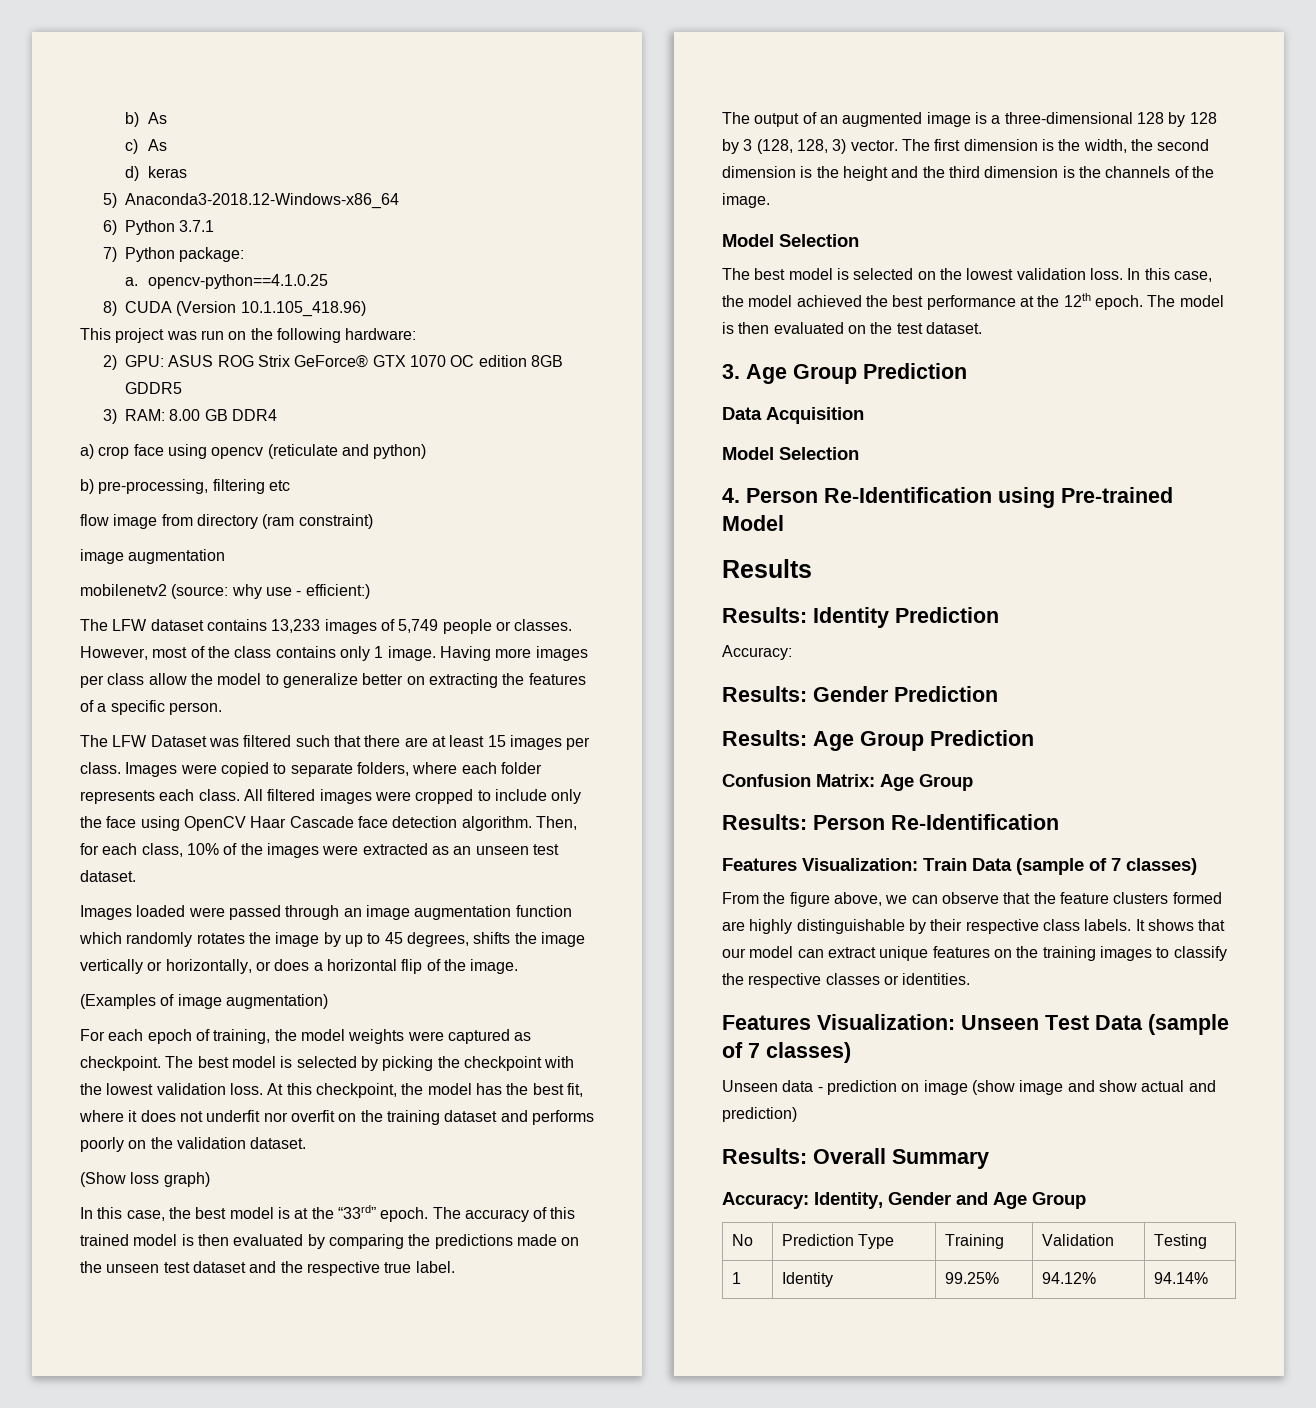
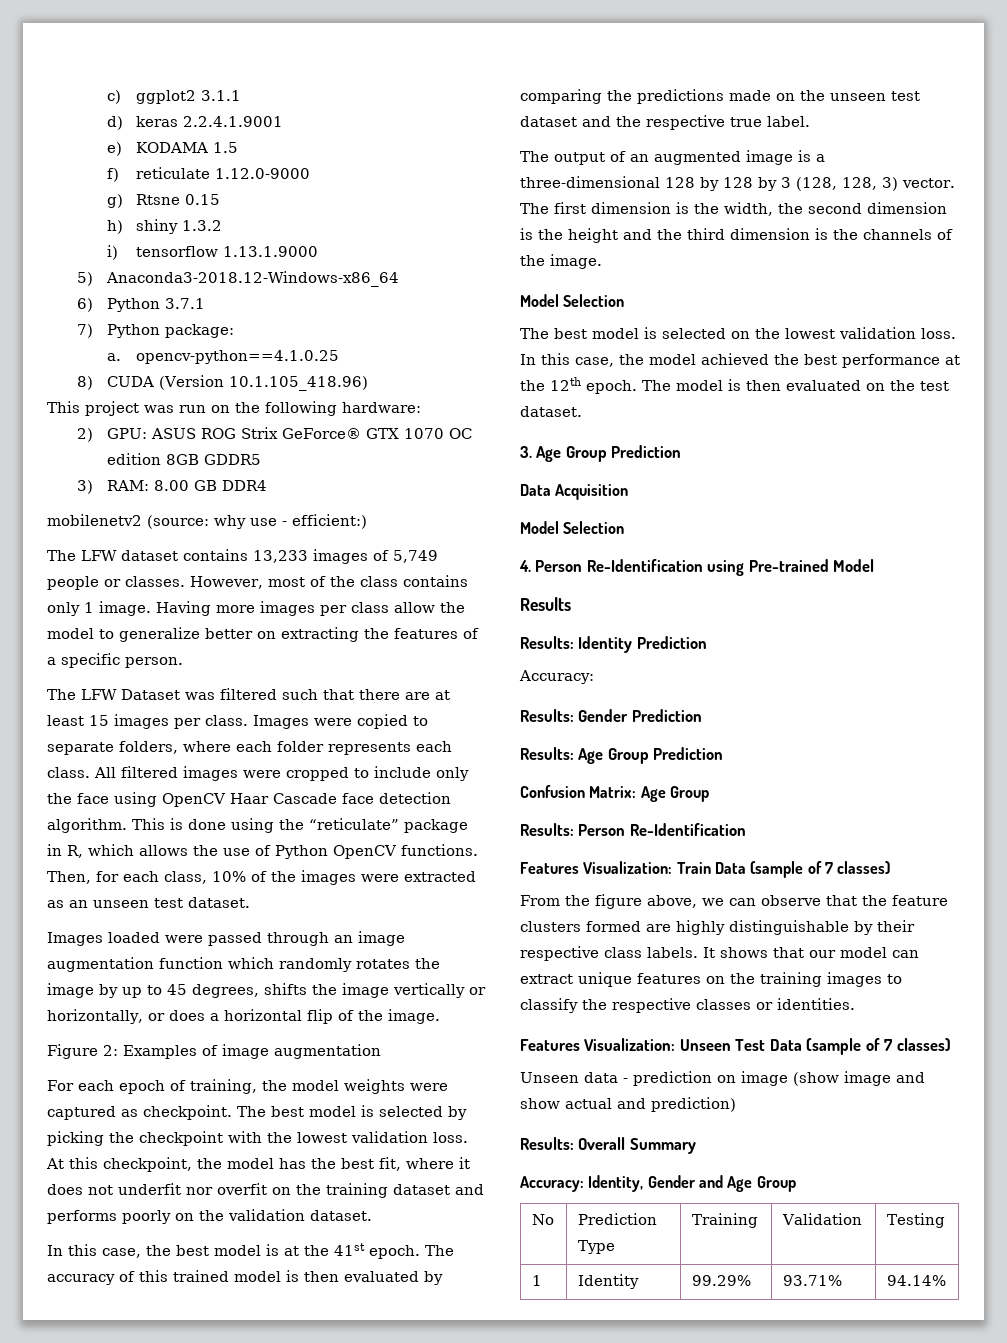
- b) As
- c) As
- d) keras
+ c) ggplot2 3.1.1
+ d) keras 2.2.4.1.9001
+ e) KODAMA 1.5
+ f) reticulate 1.12.0-9000
+ g) Rtsne 0.15
+ h) shiny 1.3.2
+ i) tensorflow 1.13.1.9000
- a) crop face using opencv (reticulate and python)
- b) pre-processing, filtering etc
- flow image from directory (ram constraint)
- image augmentation
+ This is done using the “reticulate” package in R, which allows the use of Python OpenCV functions.
- (Examples of image augmentation)
+ Figure 2: Examples of image augmentation
- (Show loss graph)
- In this case, the best model is at the “33rd” epoch.
+ In this case, the best model is at the 41st epoch.
- 1 | Identity | 99.25% | 94.12% | 94.14%
+ 1 | Identity | 99.29% | 93.71% | 94.14%

